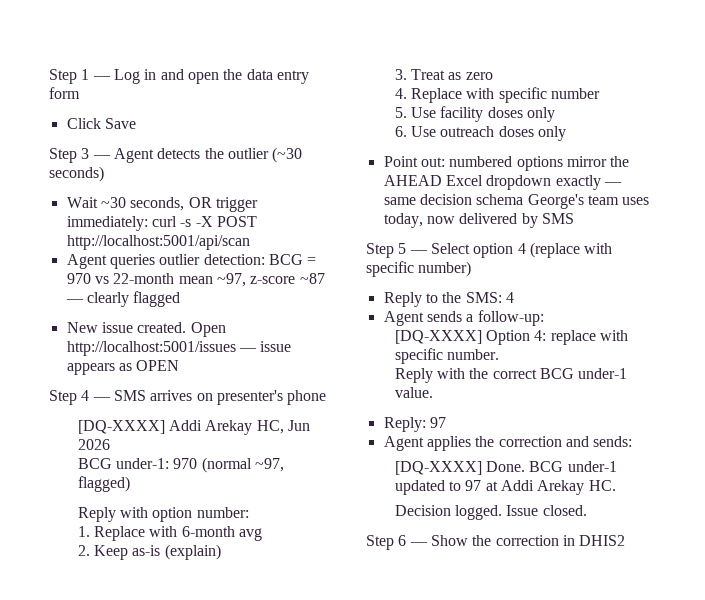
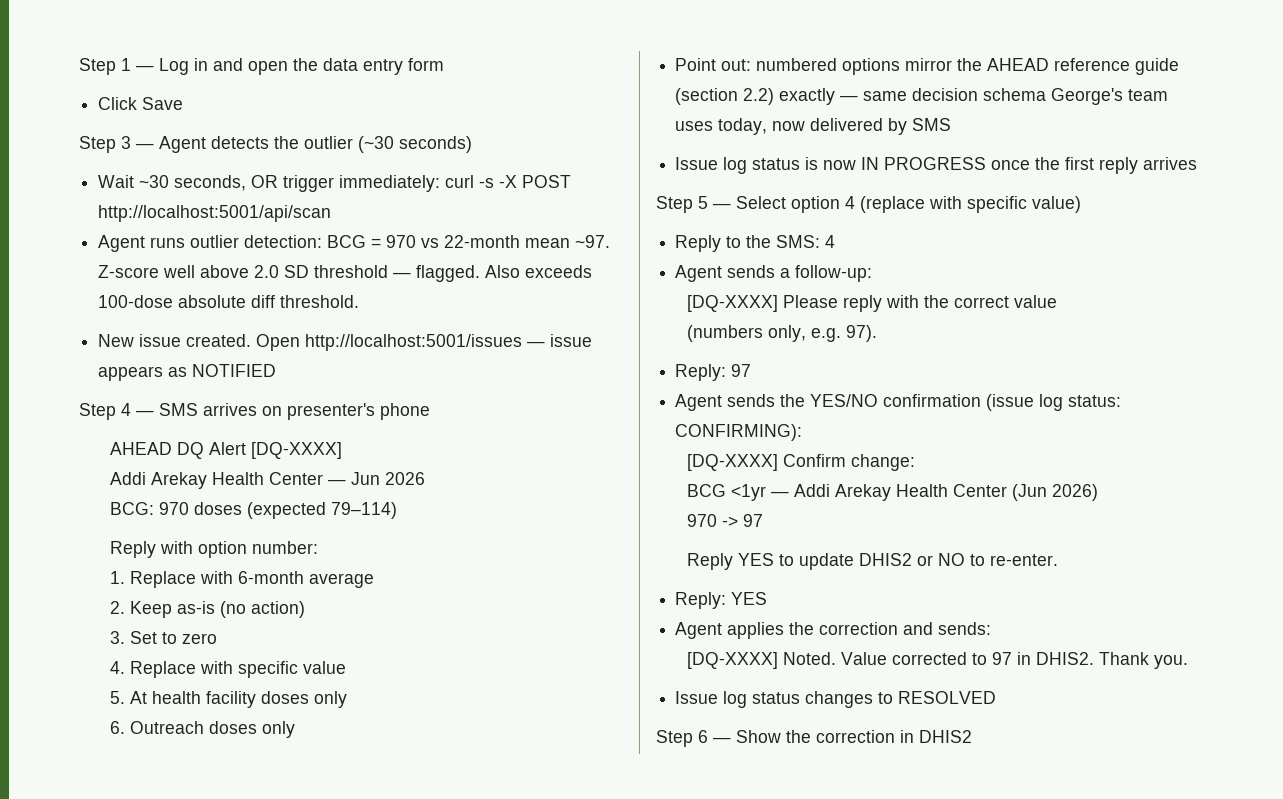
- Agent queries outlier detection: BCG = 970 vs 22-month mean ~97, z-score ~87 — clearly flagged
+ Agent runs outlier detection: BCG = 970 vs 22-month mean ~97. Z-score well above 2.0 SD threshold — flagged. Also exceeds 100-dose absolute diff threshold.
- Open http://localhost:5001/issues — issue appears as OPEN
+ Open http://localhost:5001/issues — issue appears as NOTIFIED
- [DQ-XXXX] Addi Arekay HC, Jun 2026
+ AHEAD DQ Alert [DQ-XXXX]
+ Addi Arekay Health Center — Jun 2026
- BCG under-1: 970 (normal ~97, flagged)
+ BCG: 970 doses (expected 79–114)
- 1. Replace with 6-month avg
+ 1. Replace with 6-month average
- 2. Keep as-is (explain)
+ 2. Keep as-is (no action)
- 3. Treat as zero
+ 3. Set to zero
- 4. Replace with specific number
+ 4. Replace with specific value
- 5. Use facility doses only
+ 5. At health facility doses only
- 6. Use outreach doses only
+ 6. Outreach doses only
- Point out: numbered options mirror the AHEAD Excel dropdown exactly — same decision schema George's team uses today, now delivered by SMS
+ Point out: numbered options mirror the AHEAD reference guide (section 2.2) exactly — same decision schema George's team uses today, now delivered by SMS
+ Issue log status is now IN PROGRESS once the first reply arrives
- Step 5 — Select option 4 (replace with specific number)
+ Step 5 — Select option 4 (replace with specific value)
- [DQ-XXXX] Option 4: replace with specific number.
- Reply with the correct BCG under-1 value.
+ [DQ-XXXX] Please reply with the correct value
+ (numbers only, e.g. 97).
  Reply: 97
+ Agent sends the YES/NO confirmation (issue log status: CONFIRMING):
+ [DQ-XXXX] Confirm change:
+ BCG <1yr — Addi Arekay Health Center (Jun 2026)
+ 970 -> 97
+ Reply YES to update DHIS2 or NO to re-enter.
+ Reply: YES
- [DQ-XXXX] Done. BCG under-1 updated to 97 at Addi Arekay HC.
- Decision logged. Issue closed.
+ [DQ-XXXX] Noted. Value corrected to 97 in DHIS2. Thank you.
+ Issue log status changes to RESOLVED

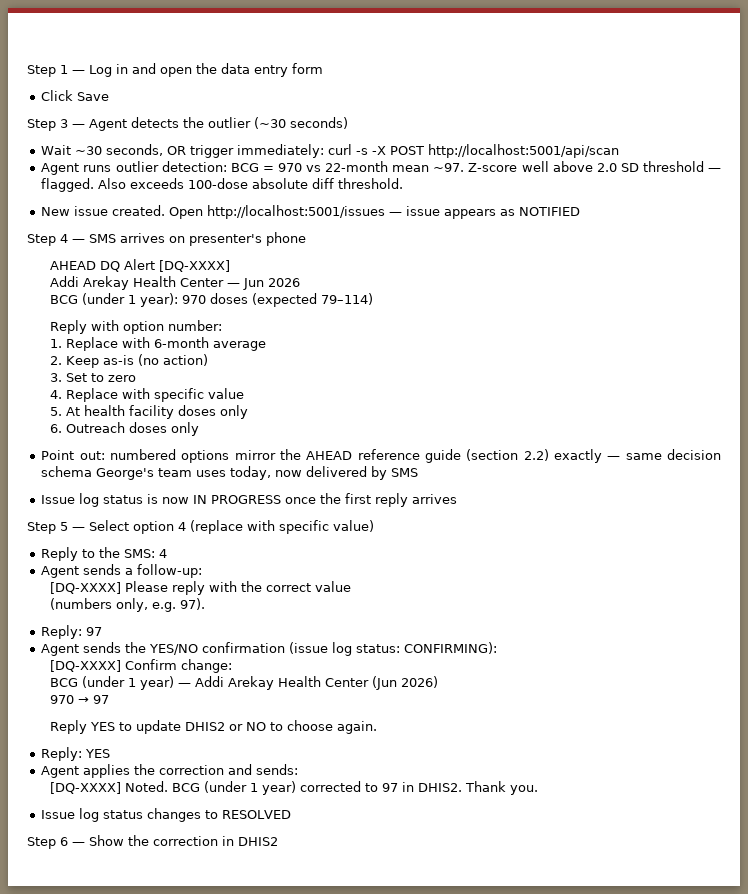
- BCG: 970 doses (expected 79–114)
+ BCG (under 1 year): 970 doses (expected 79–114)
- BCG <1yr — Addi Arekay Health Center (Jun 2026)
+ BCG (under 1 year) — Addi Arekay Health Center (Jun 2026)
- 970 -> 97
+ 970 → 97
- Reply YES to update DHIS2 or NO to re-enter.
+ Reply YES to update DHIS2 or NO to choose again.
- Value corrected to 97 in DHIS2.
+ BCG (under 1 year) corrected to 97 in DHIS2.

